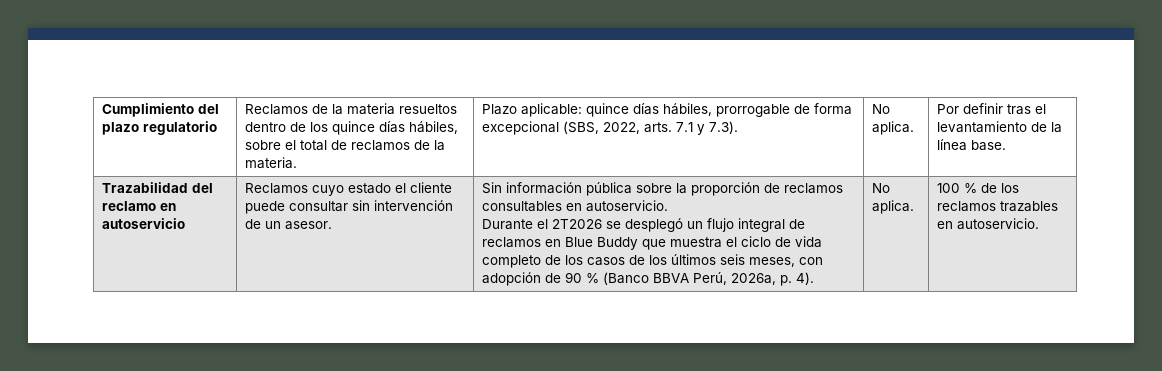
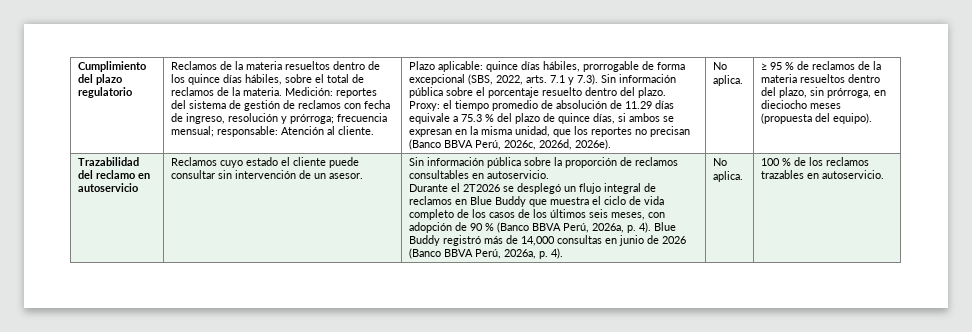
+ Medición: reportes del sistema de gestión de reclamos con fecha de ingreso, resolución y prórroga; frecuencia mensual; responsable: Atención al cliente.
- Plazo aplicable: quince días hábiles, prorrogable de forma excepcional (SBS, 2022, arts. 7.1 y 7.3). | No aplica. | Por definir tras el levantamiento de la línea base.
+ Plazo aplicable: quince días hábiles, prorrogable de forma excepcional (SBS, 2022, arts. 7.1 y 7.3). Sin información pública sobre el porcentaje resuelto dentro del plazo. Proxy: el tiempo promedio de absolución de 11.29 días equivale a 75.3 % del plazo de quince días, si ambos se expresan en la misma unidad, que los reportes no precisan (Banco BBVA Perú, 2026c, 2026d, 2026e). | No aplica. | ≥ 95 % de reclamos de la materia resueltos dentro del plazo, sin prórroga, en dieciocho meses (propuesta del equipo).
+ Blue Buddy registró más de 14,000 consultas en junio de 2026 (Banco BBVA Perú, 2026a, p. 4).

